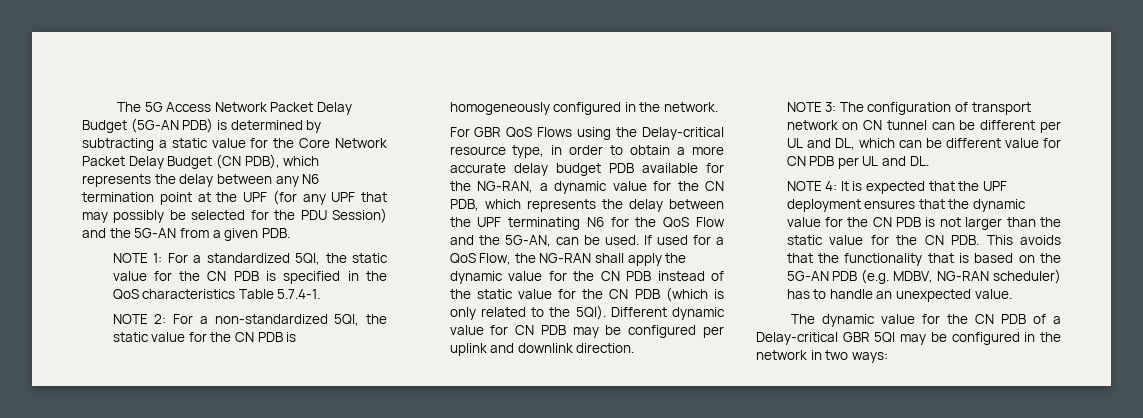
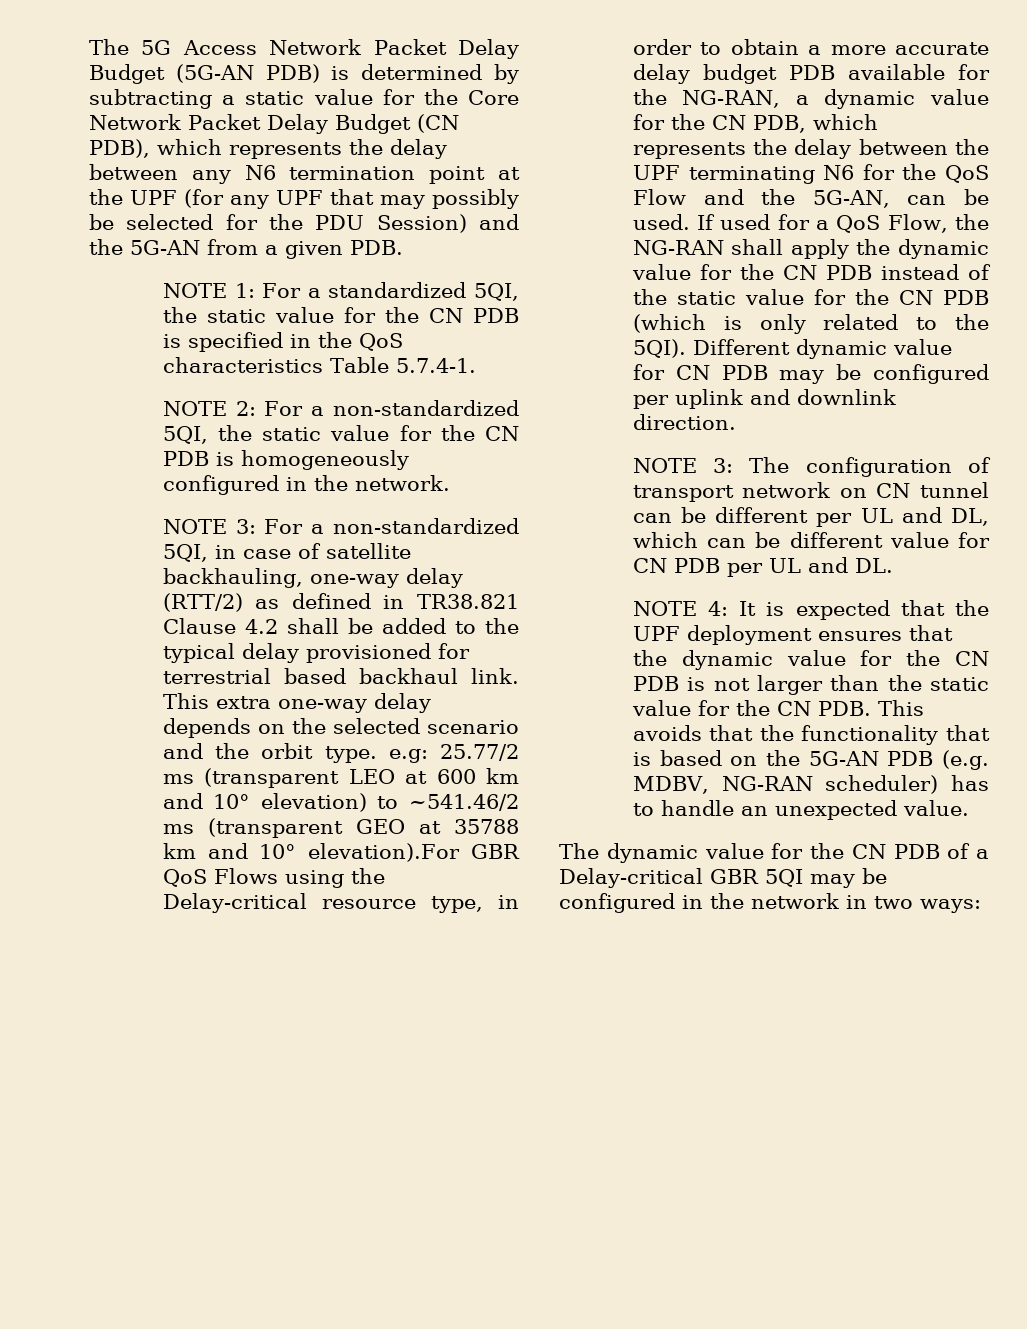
- For GBR QoS Flows using the Delay-critical resource type, in order to obtain a more accurate delay budget PDB available for the NG-RAN, a dynamic value for the CN PDB, which represents the delay between the UPF terminating N6 for the QoS Flow and the 5G-AN, can be used.
+ NOTE 3: For a non-standardized 5QI, in case of satellite backhauling, one-way delay (RTT/2) as defined in TR38.821 Clause 4.2 shall be added to the typical delay provisioned for terrestrial based backhaul link. This extra one-way delay depends on the selected scenario and the orbit type. e.g: 25.77/2 ms (transparent LEO at 600 km and 10° elevation) to ~541.46/2 ms (transparent GEO at 35788 km and 10° elevation).For GBR QoS Flows using the Delay-critical resource type, in order to obtain a more accurate delay budget PDB available for the NG-RAN, a dynamic value for the CN PDB, which represents the delay between the UPF terminating N6 for the QoS Flow and the 5G-AN, can be used.

